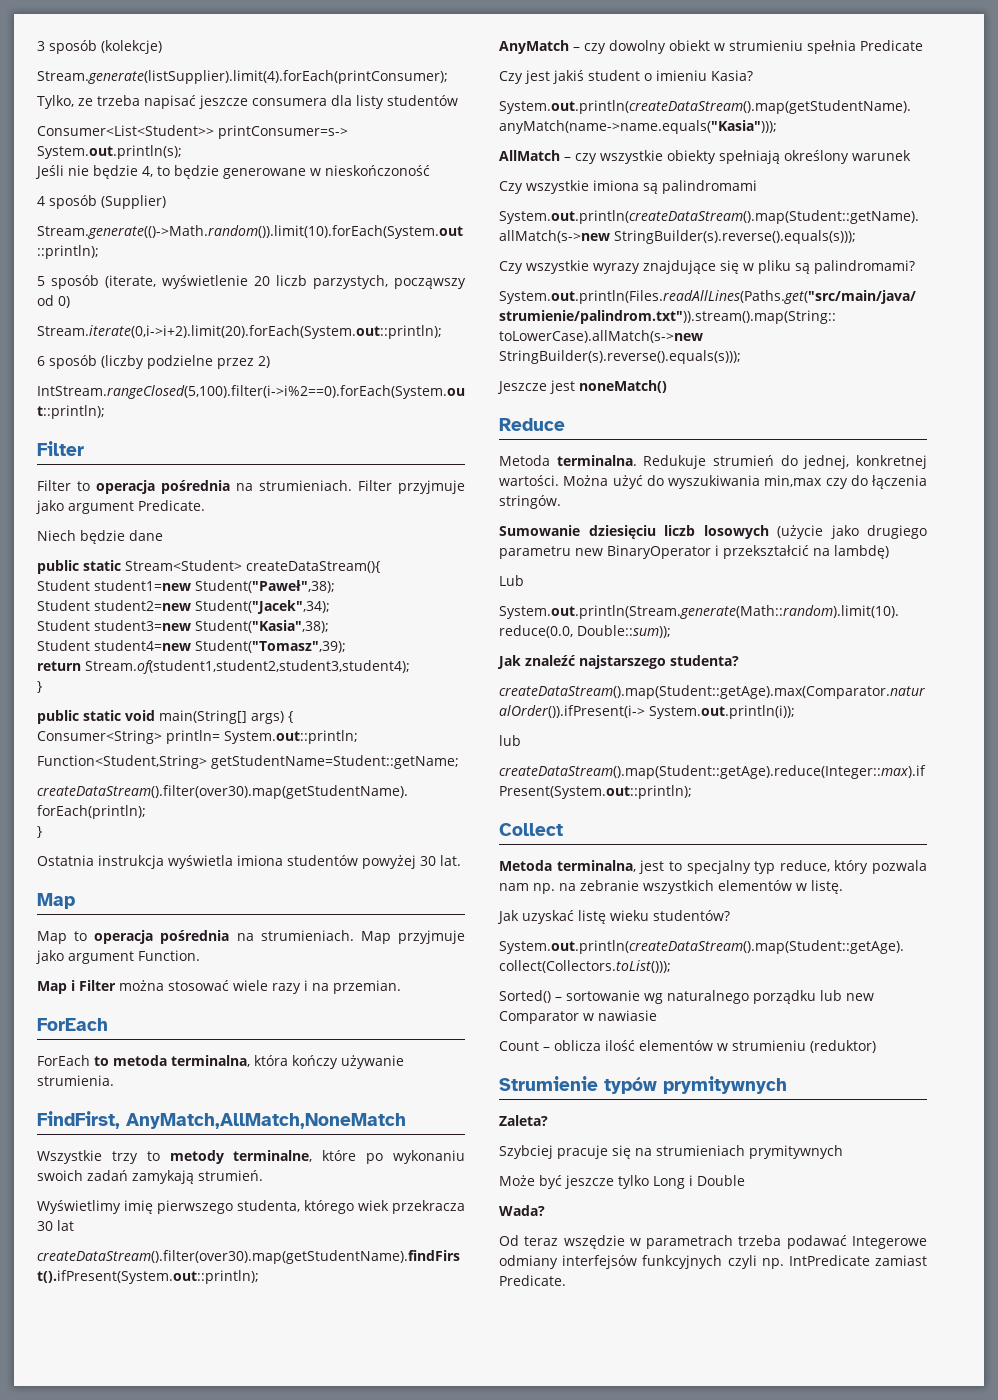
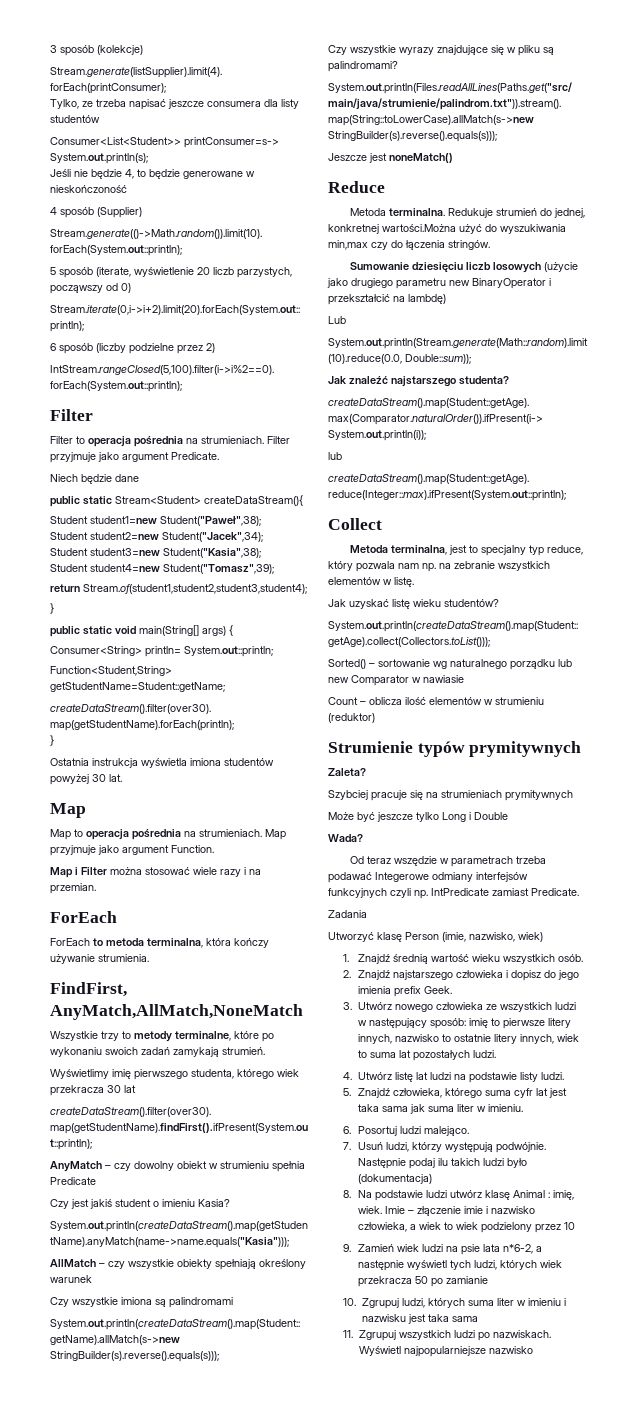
- Redukuje strumień do jednej, konkretnej wartości. Można użyć do wyszukiwania min,max czy do łączenia stringów.
+ Redukuje strumień do jednej, konkretnej wartości.Można użyć do wyszukiwania min,max czy do łączenia stringów.
+ Zadania
+ Utworzyć klasę Person (imie, nazwisko, wiek)
+ 1. Znajdź średnią wartość wieku wszystkich osób.
+ 2. Znajdź najstarszego człowieka i dopisz do jego imienia prefix Geek.
+ 3. Utwórz nowego człowieka ze wszystkich ludzi w następujący sposób: imię to pierwsze litery innych, nazwisko to ostatnie litery innych, wiek to suma lat pozostałych ludzi.
+ 4. Utwórz listę lat ludzi na podstawie listy ludzi.
+ 5. Znajdź człowieka, którego suma cyfr lat jest taka sama jak suma liter w imieniu.
+ 6. Posortuj ludzi malejąco.
+ 7. Usuń ludzi, którzy występują podwójnie. Następnie podaj ilu takich ludzi było (dokumentacja)
+ 8. Na podstawie ludzi utwórz klasę Animal : imię, wiek. Imie – złączenie imie i nazwisko człowieka, a wiek to wiek podzielony przez 10
+ 9. Zamień wiek ludzi na psie lata n*6-2, a następnie wyświetl tych ludzi, których wiek przekracza 50 po zamianie
+ 10. Zgrupuj ludzi, których suma liter w imieniu i nazwisku jest taka sama
+ 11. Zgrupuj wszystkich ludzi po nazwiskach. Wyświetl najpopularniejsze nazwisko

